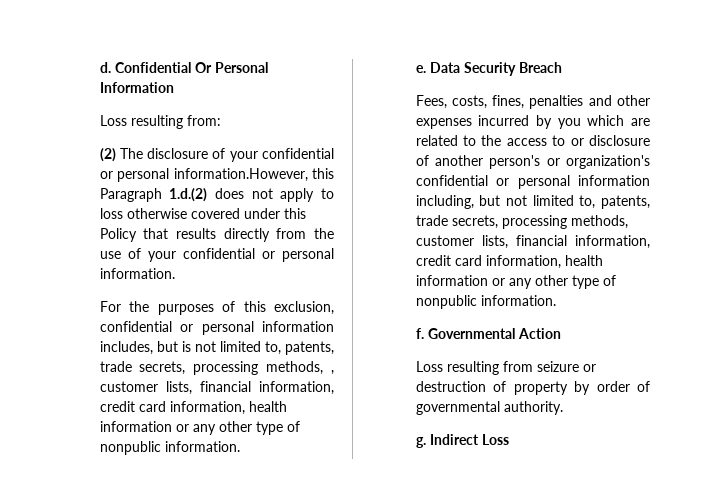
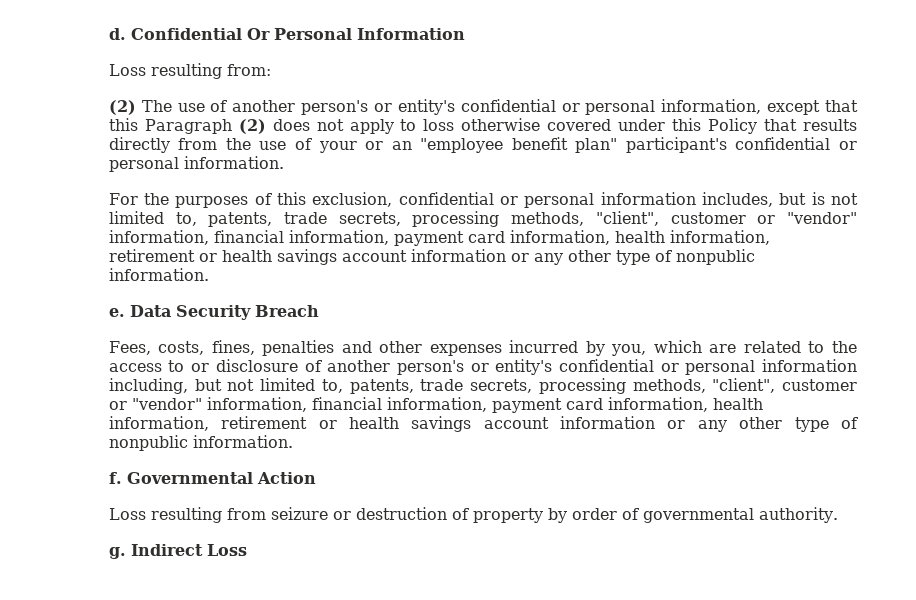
- (2) The disclosure of your confidential or personal information.However, this Paragraph 1.d.(2) does not apply to loss otherwise covered under this Policy that results directly from the use of your confidential or personal information.
+ (2) The use of another person's or entity's confidential or personal information, except that this Paragraph (2) does not apply to loss otherwise covered under this Policy that results directly from the use of your or an "employee benefit plan" participant's confidential or personal information.
- For the purposes of this exclusion, confidential or personal information includes, but is not limited to, patents, trade secrets, processing methods, , customer lists, financial information, credit card information, health information or any other type of nonpublic information.
+ For the purposes of this exclusion, confidential or personal information includes, but is not limited to, patents, trade secrets, processing methods, "client", customer or "vendor" information, financial information, payment card information, health information, retirement or health savings account information or any other type of nonpublic information.
- Fees, costs, fines, penalties and other expenses incurred by you which are related to the access to or disclosure of another person's or organization's confidential or personal information including, but not limited to, patents, trade secrets, processing methods, customer lists, financial information, credit card information, health information or any other type of nonpublic information.
+ Fees, costs, fines, penalties and other expenses incurred by you, which are related to the access to or disclosure of another person's or entity's confidential or personal information including, but not limited to, patents, trade secrets, processing methods, "client", customer or "vendor" information, financial information, payment card information, health information, retirement or health savings account information or any other type of nonpublic information.

